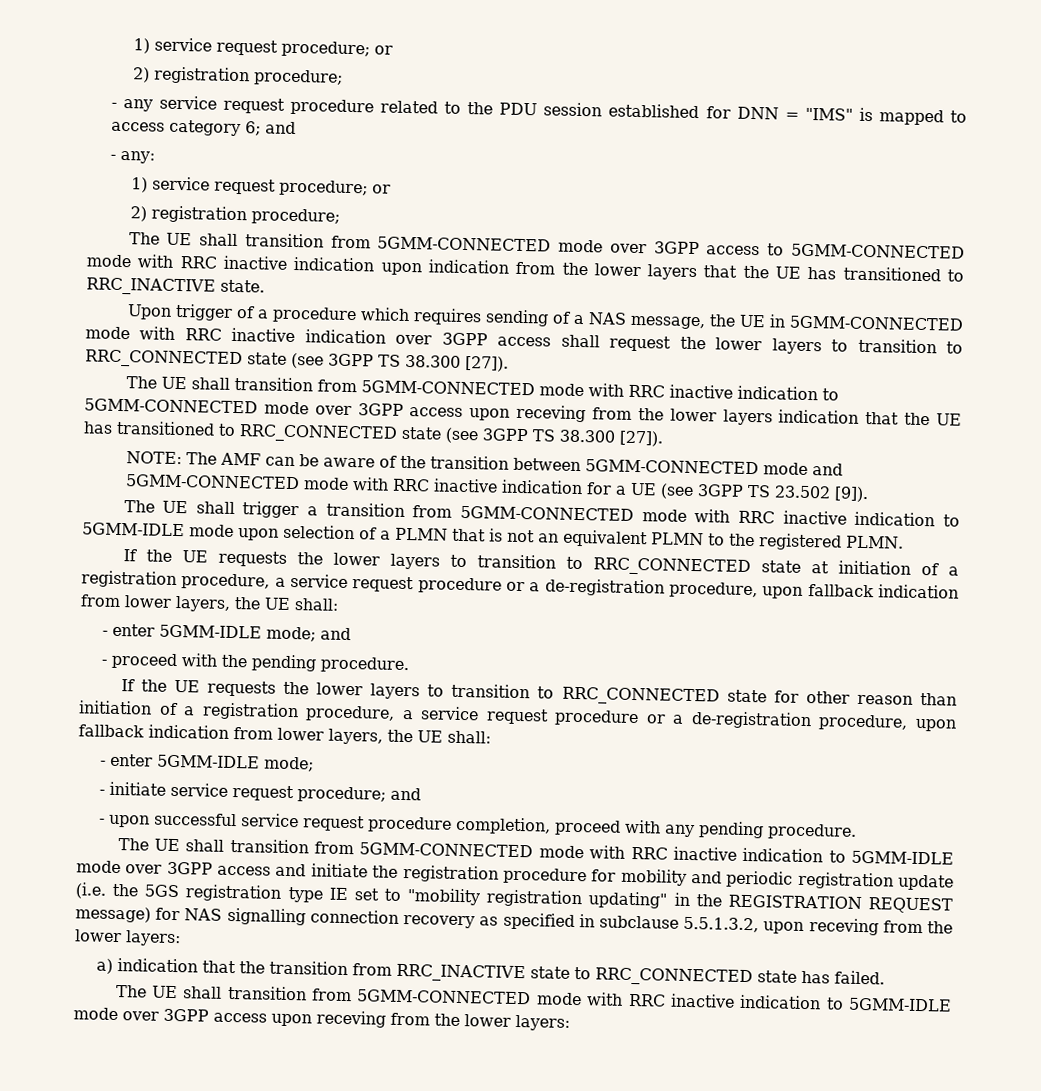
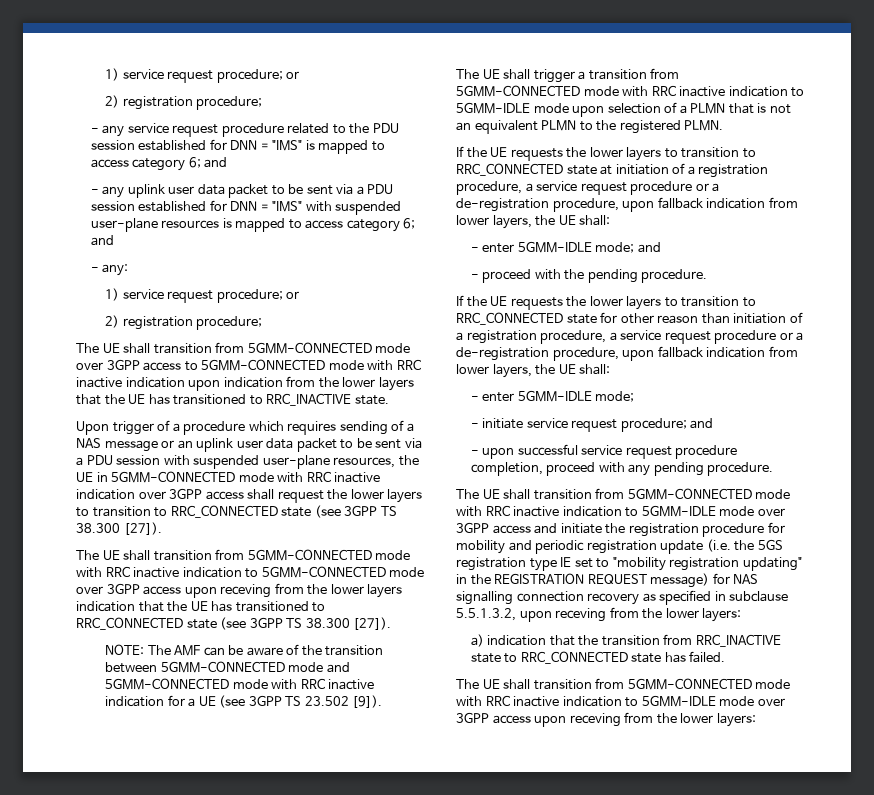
+ - any uplink user data packet to be sent via a PDU session established for DNN = "IMS" with suspended user-plane resources is mapped to access category 6; and
- Upon trigger of a procedure which requires sending of a NAS message, the UE in 5GMM-CONNECTED mode with RRC inactive indication over 3GPP access shall request the lower layers to transition to RRC_CONNECTED state (see 3GPP TS 38.300 [27]).
+ Upon trigger of a procedure which requires sending of a NAS message or an uplink user data packet to be sent via a PDU session with suspended user-plane resources, the UE in 5GMM-CONNECTED mode with RRC inactive indication over 3GPP access shall request the lower layers to transition to RRC_CONNECTED state (see 3GPP TS 38.300 [27]).

